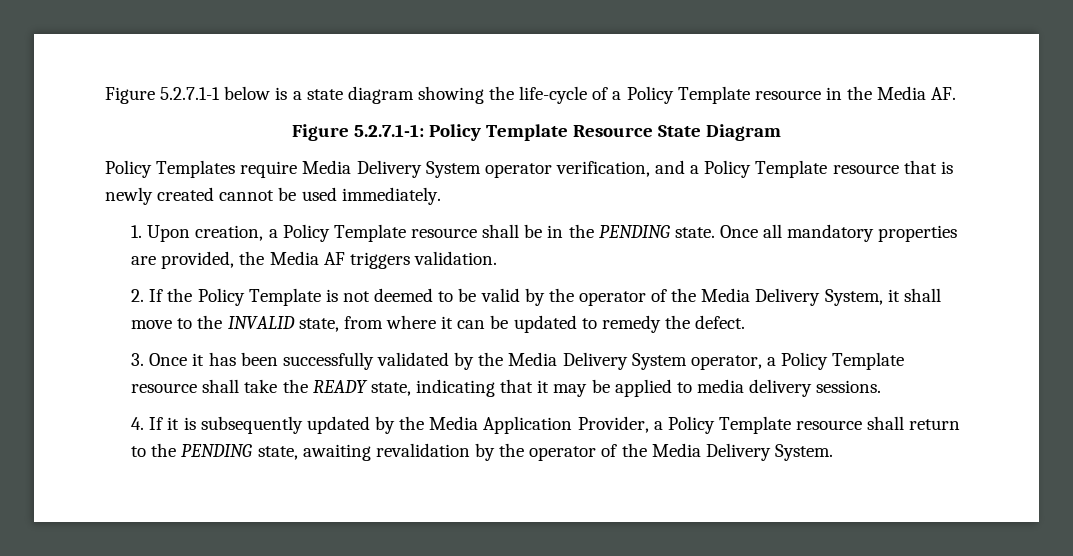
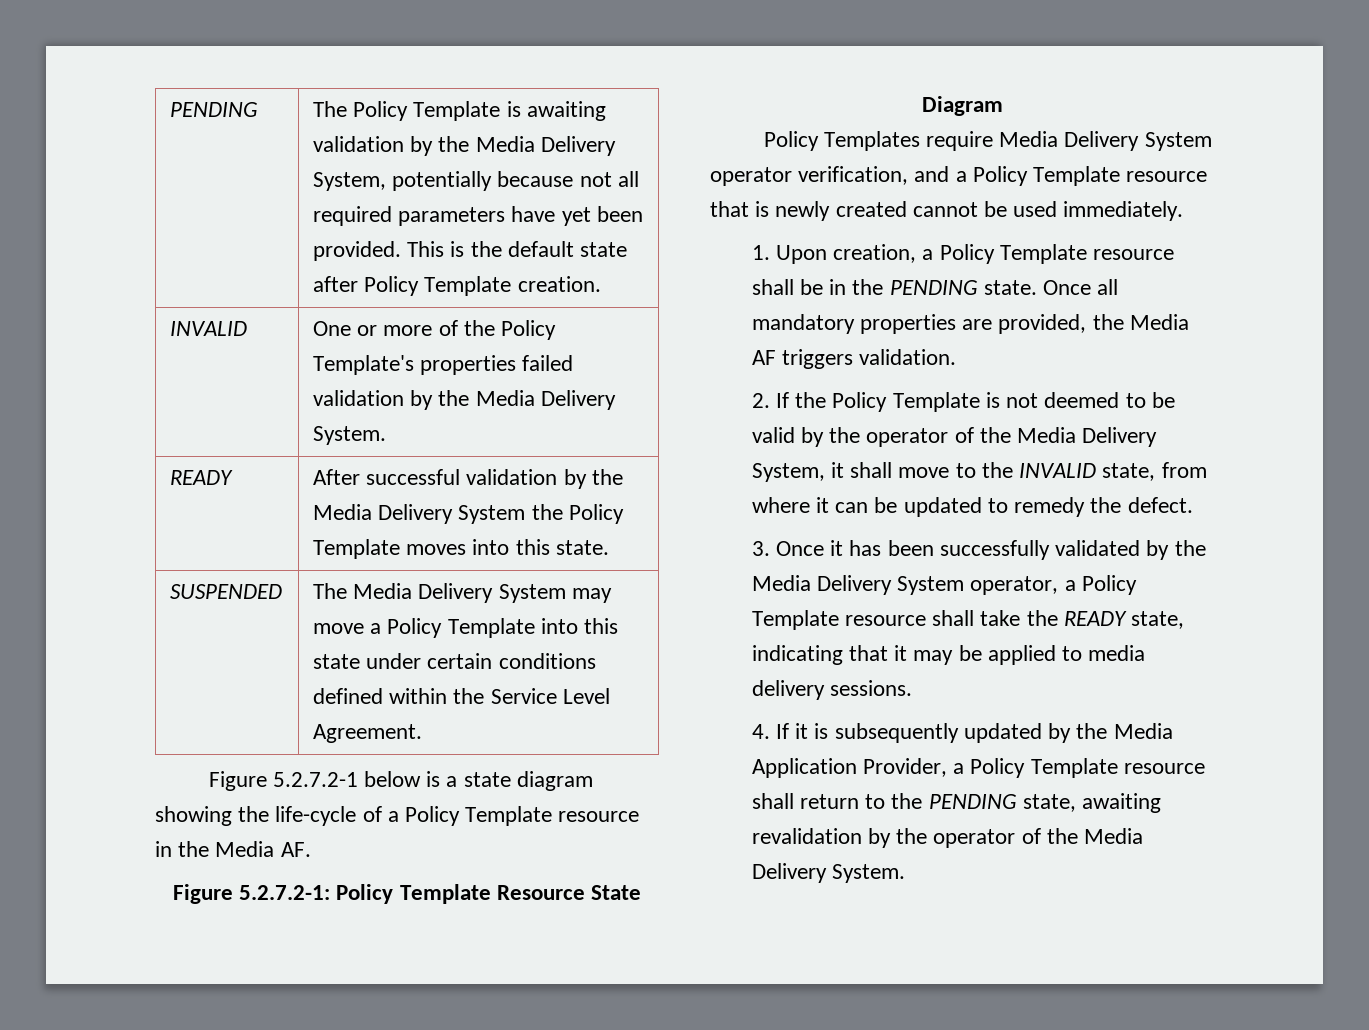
- Figure 5.2.7.1-1 below is a state diagram showing the life-cycle of a Policy Template resource in the Media AF.
+ PENDING | The Policy Template is awaiting validation by the Media Delivery System, potentially because not all required parameters have yet been provided. This is the default state after Policy Template creation.
+ INVALID | One or more of the Policy Template's properties failed validation by the Media Delivery System.
+ READY | After successful validation by the Media Delivery System the Policy Template moves into this state.
+ SUSPENDED | The Media Delivery System may move a Policy Template into this state under certain conditions defined within the Service Level Agreement.
+ Figure 5.2.7.2-1 below is a state diagram showing the life-cycle of a Policy Template resource in the Media AF.
- Figure 5.2.7.1-1: Policy Template Resource State Diagram
+ Figure 5.2.7.2-1: Policy Template Resource State Diagram

